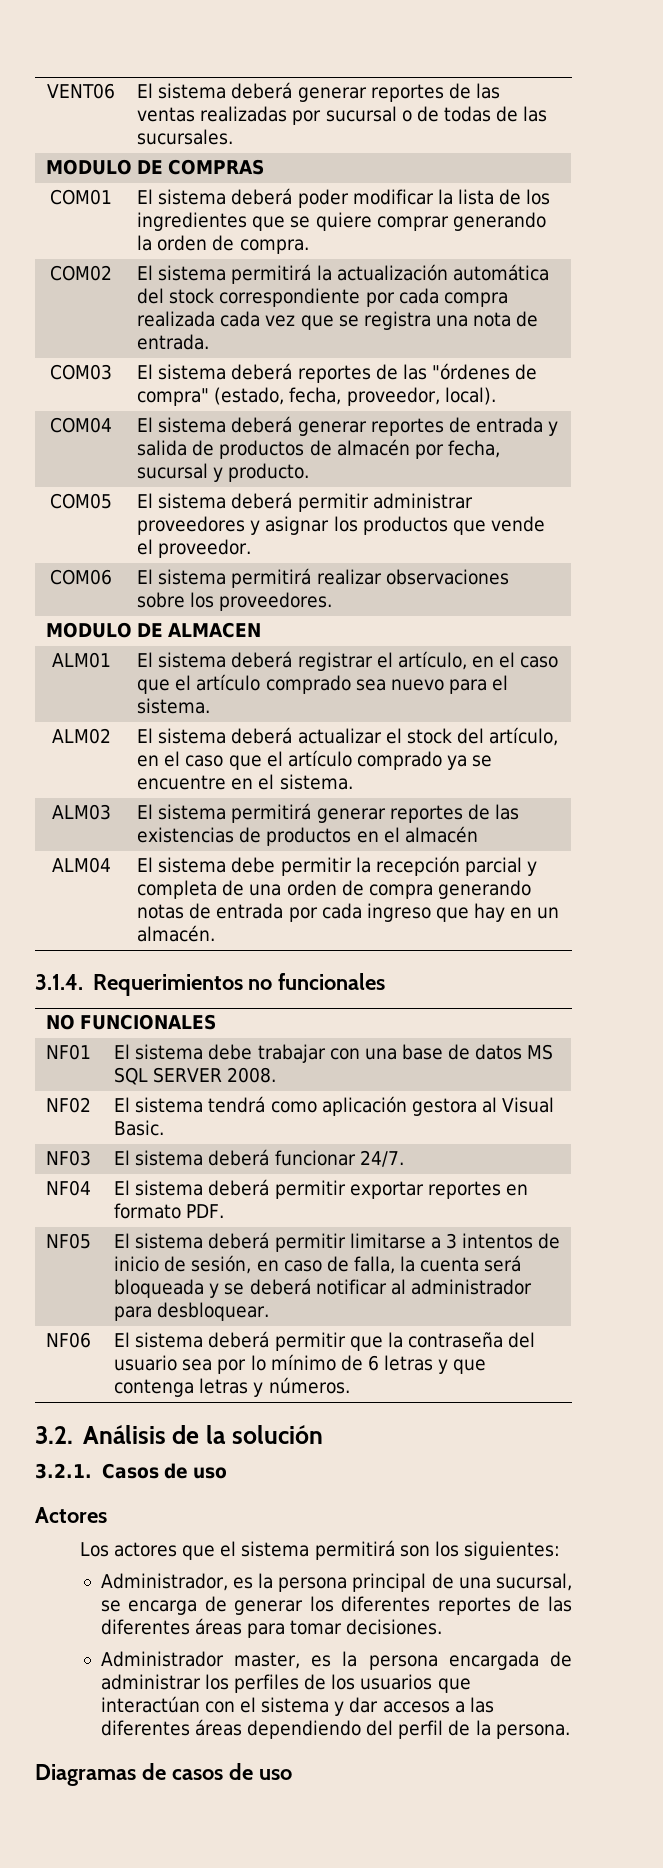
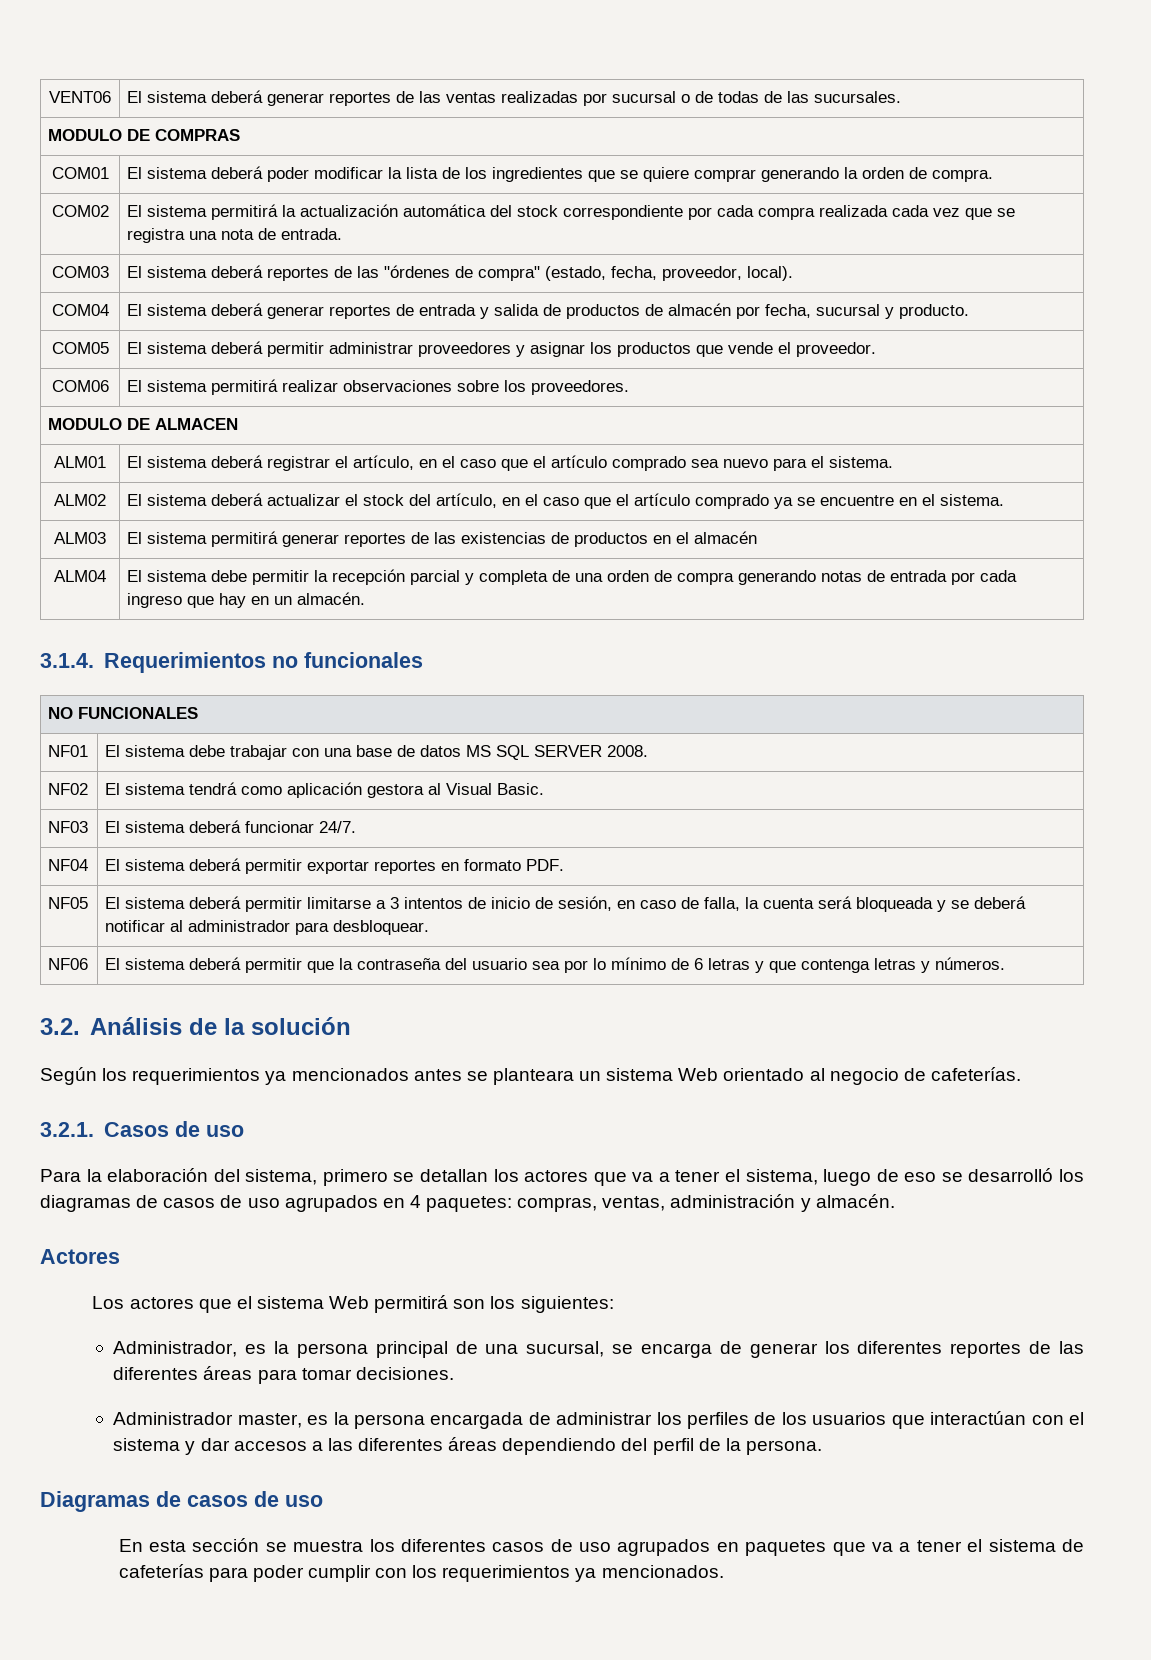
+ Según los requerimientos ya mencionados antes se planteara un sistema Web orientado al negocio de cafeterías.
  3.2.1. Casos de uso
+ Para la elaboración del sistema, primero se detallan los actores que va a tener el sistema, luego de eso se desarrolló los diagramas de casos de uso agrupados en 4 paquetes: compras, ventas, administración y almacén.
- Los actores que el sistema permitirá son los siguientes:
+ Los actores que el sistema Web permitirá son los siguientes:
+ En esta sección se muestra los diferentes casos de uso agrupados en paquetes que va a tener el sistema de cafeterías para poder cumplir con los requerimientos ya mencionados.

